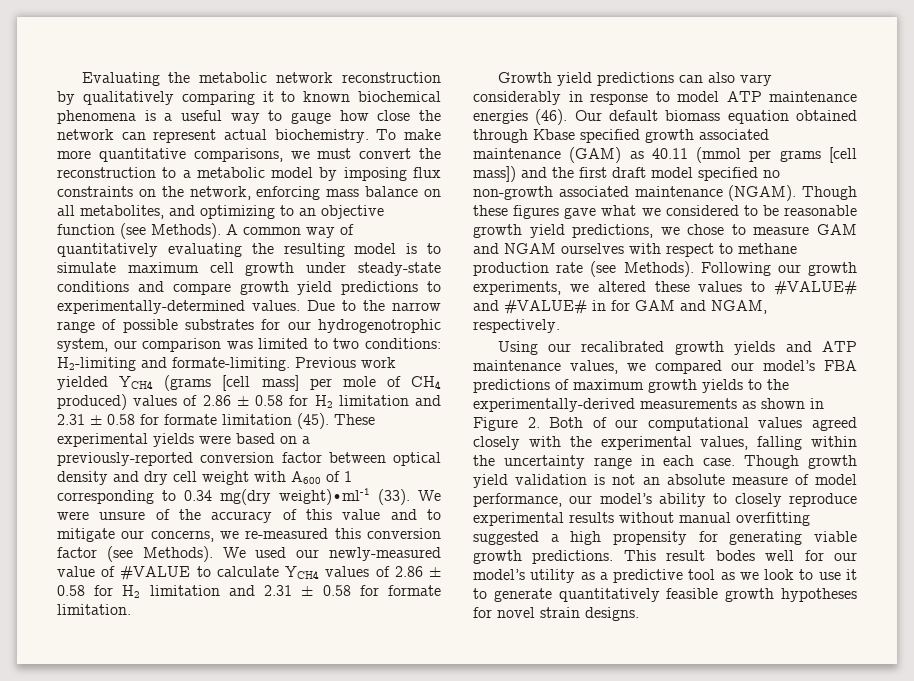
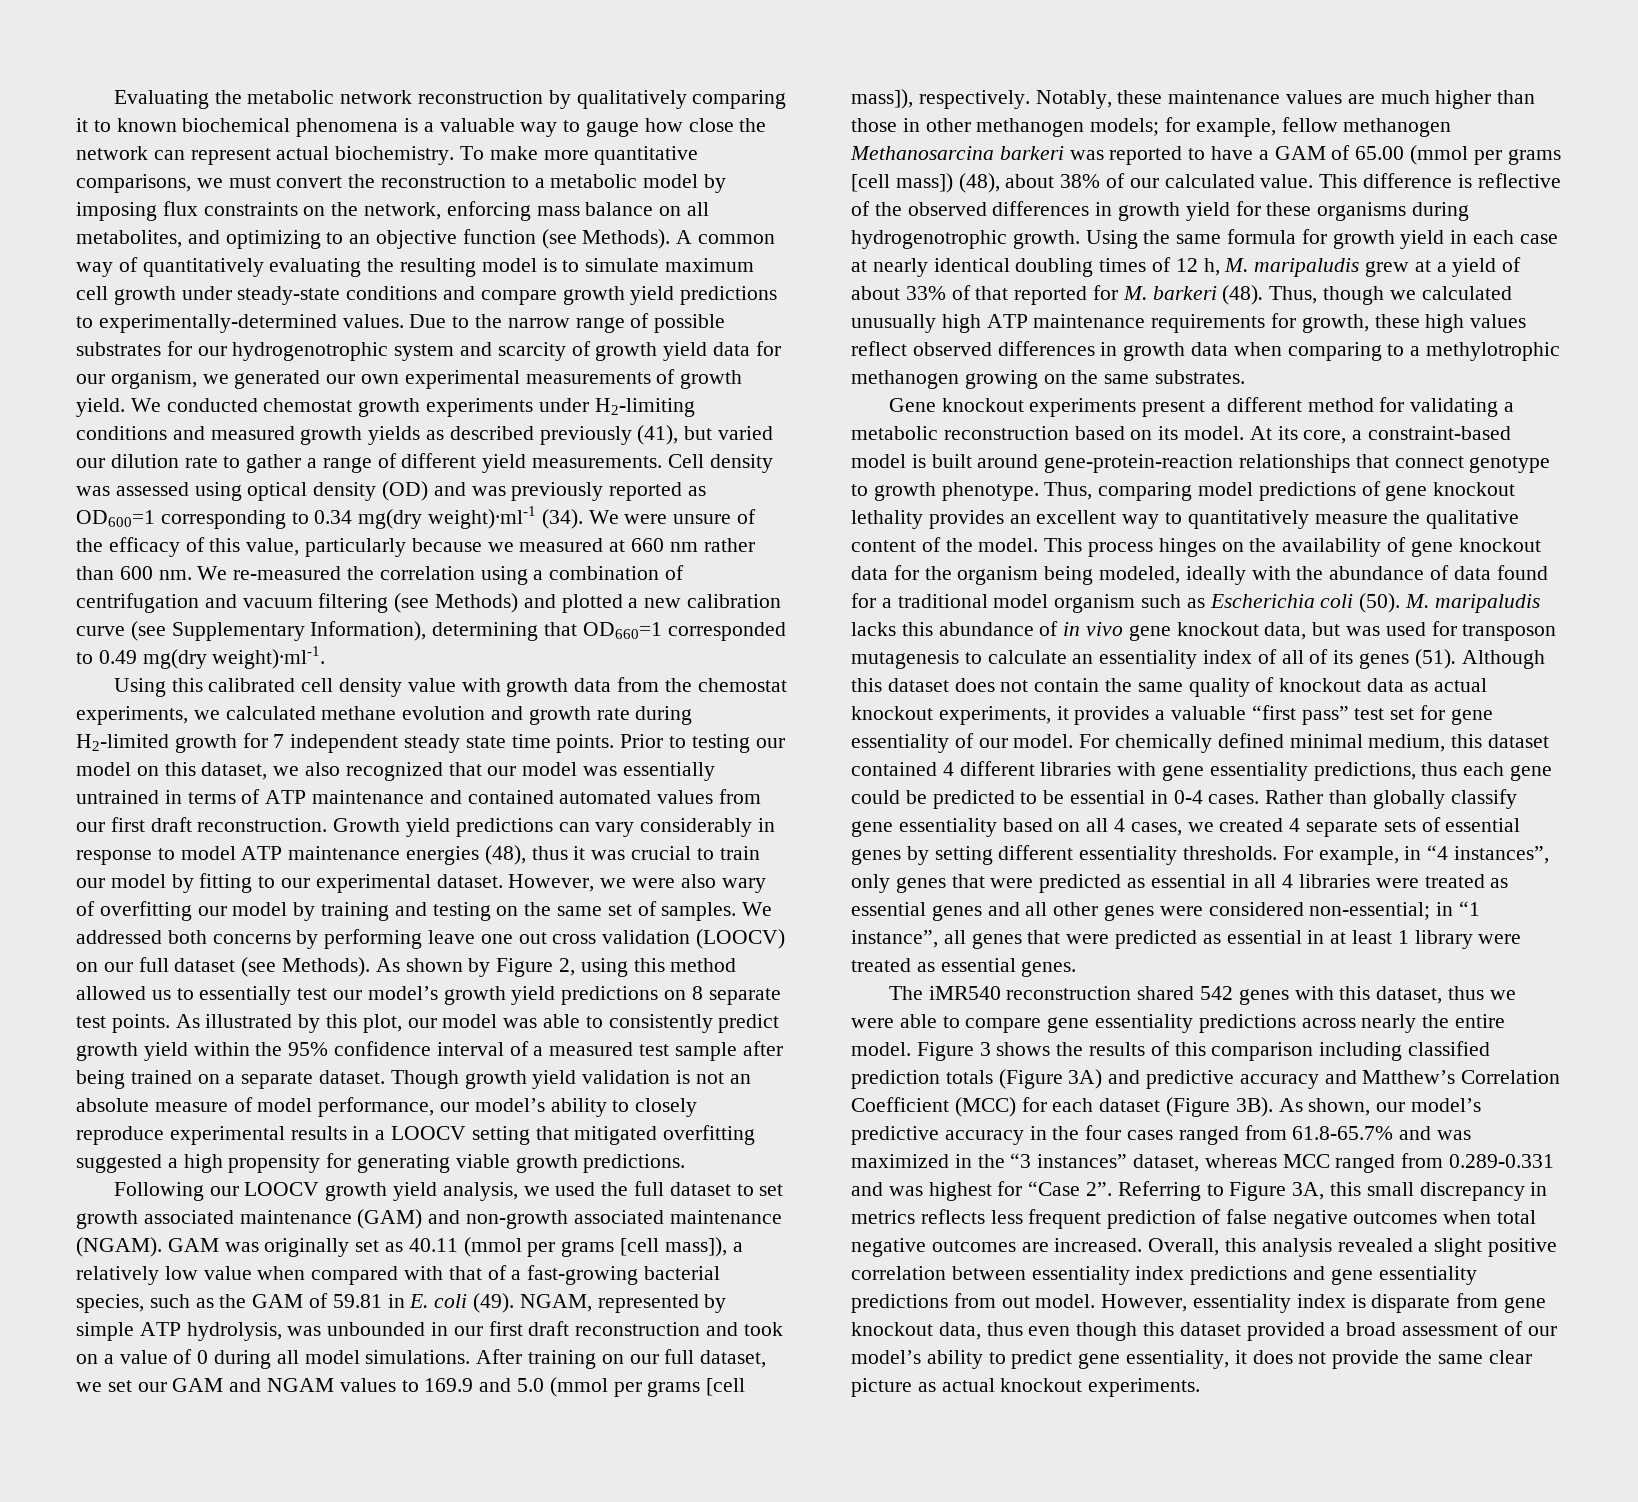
- Evaluating the metabolic network reconstruction by qualitatively comparing it to known biochemical phenomena is a useful way to gauge how close the network can represent actual biochemistry.
+ Evaluating the metabolic network reconstruction by qualitatively comparing it to known biochemical phenomena is a valuable way to gauge how close the network can represent actual biochemistry.
- Due to the narrow range of possible substrates for our hydrogenotrophic system, our comparison was limited to two conditions: H2-limiting and formate-limiting. Previous work yielded YCH4 (grams [cell mass] per mole of CH4 produced) values of 2.86 ± 0.58 for H2 limitation and 2.31 ± 0.58 for formate limitation (45). These experimental yields were based on a previously-reported conversion factor between optical density and dry cell weight with A600 of 1 corresponding to 0.34 mg(dry weight)∙ml-1 (33).
+ Due to the narrow range of possible substrates for our hydrogenotrophic system and scarcity of growth yield data for our organism, we generated our own experimental measurements of growth yield. We conducted chemostat growth experiments under H2-limiting conditions and measured growth yields as described previously (41), but varied our dilution rate to gather a range of different yield measurements. Cell density was assessed using optical density (OD) and was previously reported as OD600=1 corresponding to 0.34 mg(dry weight)∙ml-1 (34).
- We were unsure of the accuracy of this value and to mitigate our concerns, we re-measured this conversion factor (see Methods). We used our newly-measured value of #VALUE to calculate YCH4 values of 2.86 ± 0.58 for H2 limitation and 2.31 ± 0.58 for formate limitation.
- Growth yield predictions can also vary considerably in response to model ATP maintenance energies (46). Our default biomass equation obtained through Kbase specified growth associated maintenance (GAM) as 40.11 (mmol per grams [cell mass]) and the first draft model specified no non-growth associated maintenance (NGAM). Though these figures gave what we considered to be reasonable growth yield predictions, we chose to measure GAM and NGAM ourselves with respect to methane production rate (see Methods). Following our growth experiments, we altered these values to #VALUE# and #VALUE# in for GAM and NGAM, respectively.
- Using our recalibrated growth yields and ATP maintenance values, we compared our model’s FBA predictions of maximum growth yields to the experimentally-derived measurements as shown in Figure 2. Both of our computational values agreed closely with the experimental values, falling within the uncertainty range in each case.
+ We were unsure of the efficacy of this value, particularly because we measured at 660 nm rather than 600 nm. We re-measured the correlation using a combination of centrifugation and vacuum filtering (see Methods) and plotted a new calibration curve (see Supplementary Information), determining that OD660=1 corresponded to 0.49 mg(dry weight)∙ml-1.
+ Using this calibrated cell density value with growth data from the chemostat experiments, we calculated methane evolution and growth rate during H2-limited growth for 7 independent steady state time points. Prior to testing our model on this dataset, we also recognized that our model was essentially untrained in terms of ATP maintenance and contained automated values from our first draft reconstruction. Growth yield predictions can vary considerably in response to model ATP maintenance energies (48), thus it was crucial to train our model by fitting to our experimental dataset. However, we were also wary of overfitting our model by training and testing on the same set of samples. We addressed both concerns by performing leave one out cross validation (LOOCV) on our full dataset (see Methods). As shown by Figure 2, using this method allowed us to essentially test our model’s growth yield predictions on 8 separate test points. As illustrated by this plot, our model was able to consistently predict growth yield within the 95% confidence interval of a measured test sample after being trained on a separate dataset.
- Though growth yield validation is not an absolute measure of model performance, our model’s ability to closely reproduce experimental results without manual overfitting suggested a high propensity for generating viable growth predictions. This result bodes well for our model’s utility as a predictive tool as we look to use it to generate quantitatively feasible growth hypotheses for novel strain designs.
+ Though growth yield validation is not an absolute measure of model performance, our model’s ability to closely reproduce experimental results in a LOOCV setting that mitigated overfitting suggested a high propensity for generating viable growth predictions.
+ Following our LOOCV growth yield analysis, we used the full dataset to set growth associated maintenance (GAM) and non-growth associated maintenance (NGAM). GAM was originally set as 40.11 (mmol per grams [cell mass]), a relatively low value when compared with that of a fast-growing bacterial species, such as the GAM of 59.81 in E. coli (49). NGAM, represented by simple ATP hydrolysis, was unbounded in our first draft reconstruction and took on a value of 0 during all model simulations. After training on our full dataset, we set our GAM and NGAM values to 169.9 and 5.0 (mmol per grams [cell mass]), respectively. Notably, these maintenance values are much higher than those in other methanogen models; for example, fellow methanogen Methanosarcina barkeri was reported to have a GAM of 65.00 (mmol per grams [cell mass]) (48), about 38% of our calculated value. This difference is reflective of the observed differences in growth yield for these organisms during hydrogenotrophic growth. Using the same formula for growth yield in each case at nearly identical doubling times of 12 h, M. maripaludis grew at a yield of about 33% of that reported for M. barkeri (48). Thus, though we calculated unusually high ATP maintenance requirements for growth, these high values reflect observed differences in growth data when comparing to a methylotrophic methanogen growing on the same substrates.
+ Gene knockout experiments present a different method for validating a metabolic reconstruction based on its model. At its core, a constraint-based model is built around gene-protein-reaction relationships that connect genotype to growth phenotype. Thus, comparing model predictions of gene knockout lethality provides an excellent way to quantitatively measure the qualitative content of the model. This process hinges on the availability of gene knockout data for the organism being modeled, ideally with the abundance of data found for a traditional model organism such as Escherichia coli (50). M. maripaludis lacks this abundance of in vivo gene knockout data, but was used for transposon mutagenesis to calculate an essentiality index of all of its genes (51). Although this dataset does not contain the same quality of knockout data as actual knockout experiments, it provides a valuable “first pass” test set for gene essentiality of our model. For chemically defined minimal medium, this dataset contained 4 different libraries with gene essentiality predictions, thus each gene could be predicted to be essential in 0-4 cases. Rather than globally classify gene essentiality based on all 4 cases, we created 4 separate sets of essential genes by setting different essentiality thresholds. For example, in “4 instances”, only genes that were predicted as essential in all 4 libraries were treated as essential genes and all other genes were considered non-essential; in “1 instance”, all genes that were predicted as essential in at least 1 library were treated as essential genes.
+ The iMR540 reconstruction shared 542 genes with this dataset, thus we were able to compare gene essentiality predictions across nearly the entire model. Figure 3 shows the results of this comparison including classified prediction totals (Figure 3A) and predictive accuracy and Matthew’s Correlation Coefficient (MCC) for each dataset (Figure 3B). As shown, our model’s predictive accuracy in the four cases ranged from 61.8-65.7% and was maximized in the “3 instances” dataset, whereas MCC ranged from 0.289-0.331 and was highest for “Case 2”. Referring to Figure 3A, this small discrepancy in metrics reflects less frequent prediction of false negative outcomes when total negative outcomes are increased. Overall, this analysis revealed a slight positive correlation between essentiality index predictions and gene essentiality predictions from out model. However, essentiality index is disparate from gene knockout data, thus even though this dataset provided a broad assessment of our model’s ability to predict gene essentiality, it does not provide the same clear picture as actual knockout experiments.

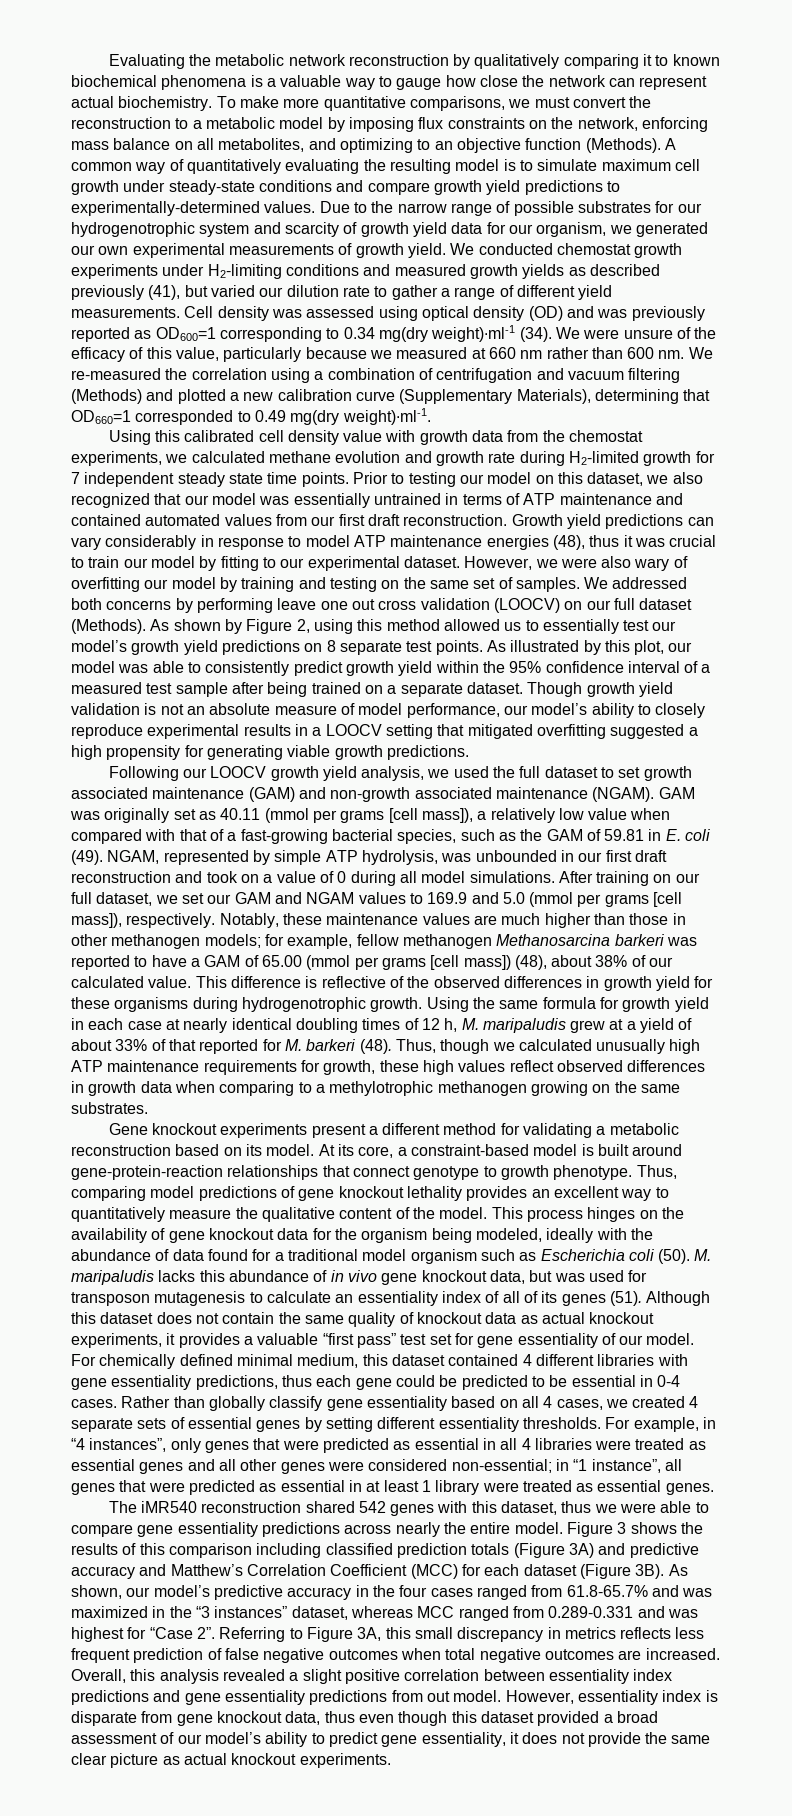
- To make more quantitative comparisons, we must convert the reconstruction to a metabolic model by imposing flux constraints on the network, enforcing mass balance on all metabolites, and optimizing to an objective function (see Methods).
+ To make more quantitative comparisons, we must convert the reconstruction to a metabolic model by imposing flux constraints on the network, enforcing mass balance on all metabolites, and optimizing to an objective function (Methods).
- We re-measured the correlation using a combination of centrifugation and vacuum filtering (see Methods) and plotted a new calibration curve (see Supplementary Information), determining that OD660=1 corresponded to 0.49 mg(dry weight)∙ml-1.
+ We re-measured the correlation using a combination of centrifugation and vacuum filtering (Methods) and plotted a new calibration curve (Supplementary Materials), determining that OD660=1 corresponded to 0.49 mg(dry weight)∙ml-1.
- We addressed both concerns by performing leave one out cross validation (LOOCV) on our full dataset (see Methods).
+ We addressed both concerns by performing leave one out cross validation (LOOCV) on our full dataset (Methods).

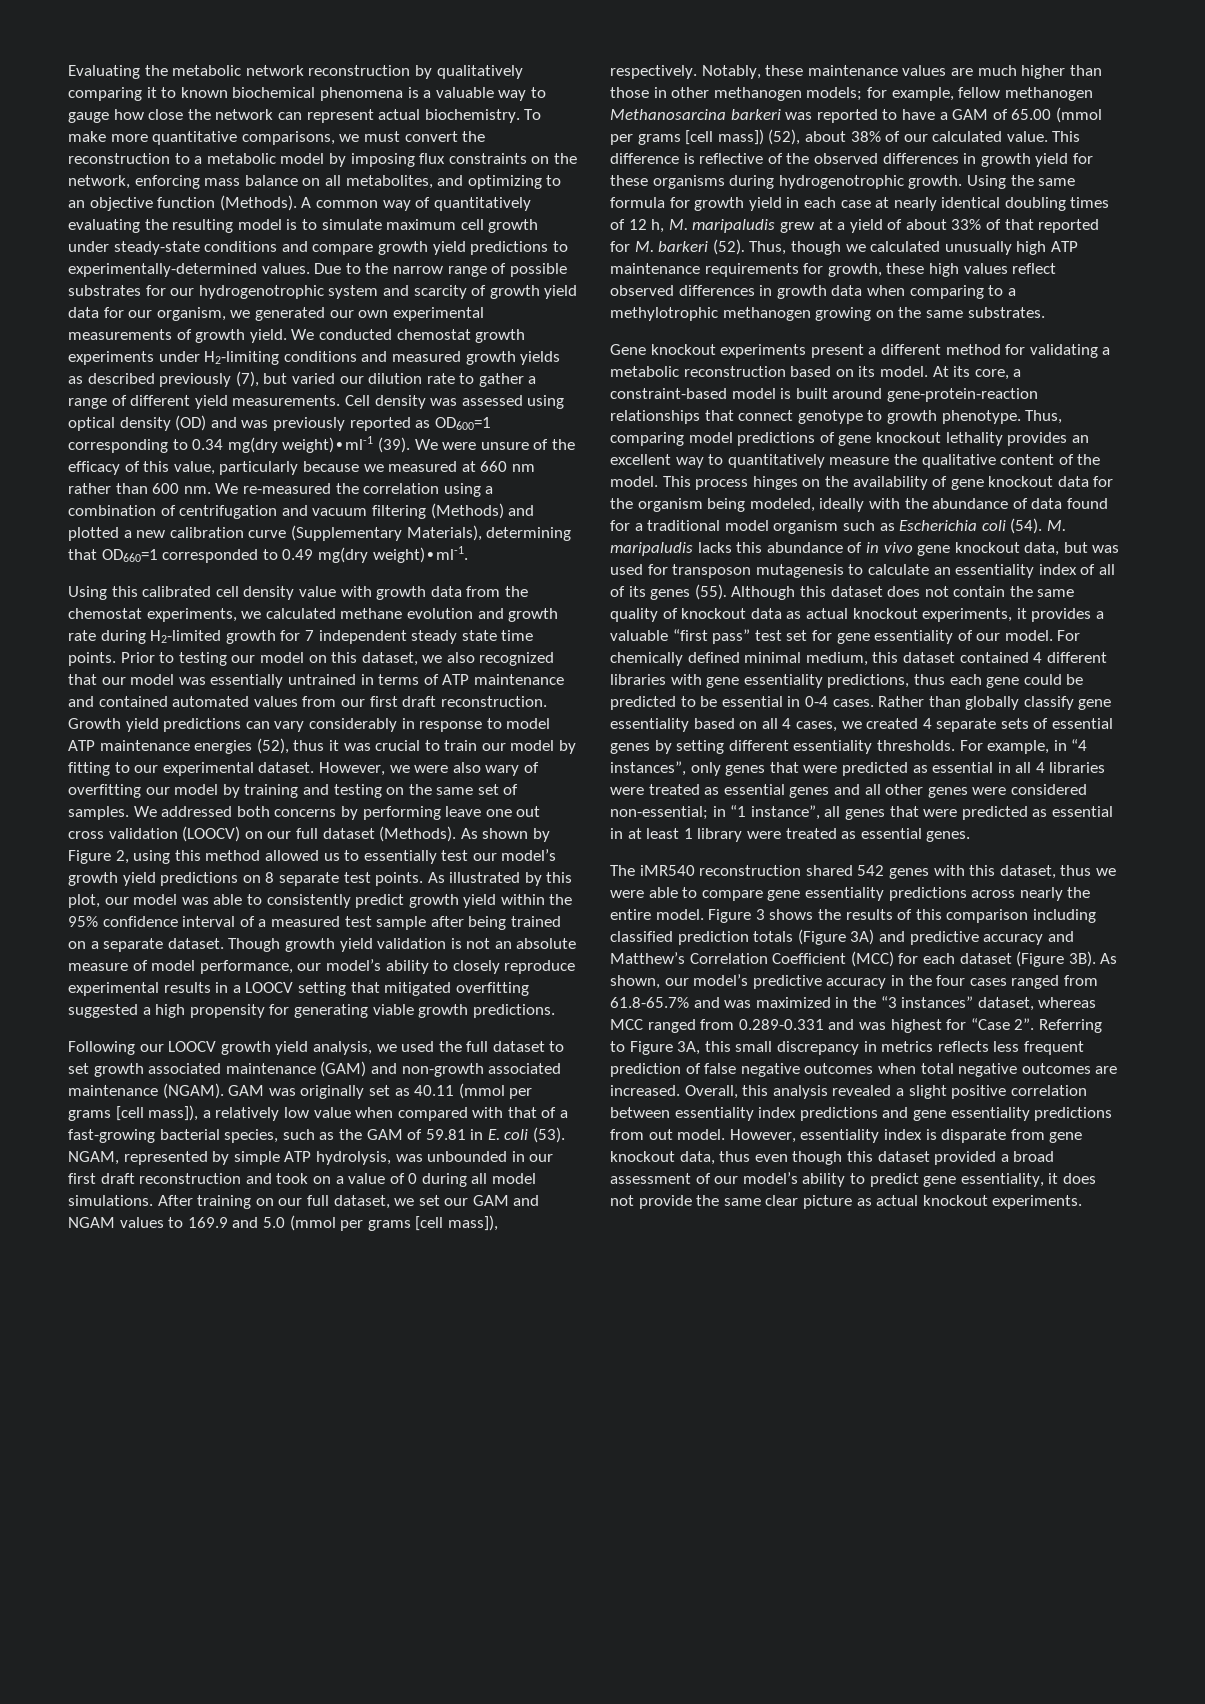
- We conducted chemostat growth experiments under H2-limiting conditions and measured growth yields as described previously (41), but varied our dilution rate to gather a range of different yield measurements.
+ We conducted chemostat growth experiments under H2-limiting conditions and measured growth yields as described previously (7), but varied our dilution rate to gather a range of different yield measurements.
- Cell density was assessed using optical density (OD) and was previously reported as OD600=1 corresponding to 0.34 mg(dry weight)∙ml-1 (34).
+ Cell density was assessed using optical density (OD) and was previously reported as OD600=1 corresponding to 0.34 mg(dry weight)∙ml-1 (39).
- Growth yield predictions can vary considerably in response to model ATP maintenance energies (48), thus it was crucial to train our model by fitting to our experimental dataset.
+ Growth yield predictions can vary considerably in response to model ATP maintenance energies (52), thus it was crucial to train our model by fitting to our experimental dataset.
- GAM was originally set as 40.11 (mmol per grams [cell mass]), a relatively low value when compared with that of a fast-growing bacterial species, such as the GAM of 59.81 in E. coli (49).
+ GAM was originally set as 40.11 (mmol per grams [cell mass]), a relatively low value when compared with that of a fast-growing bacterial species, such as the GAM of 59.81 in E. coli (53).
- Notably, these maintenance values are much higher than those in other methanogen models; for example, fellow methanogen Methanosarcina barkeri was reported to have a GAM of 65.00 (mmol per grams [cell mass]) (48), about 38% of our calculated value.
+ Notably, these maintenance values are much higher than those in other methanogen models; for example, fellow methanogen Methanosarcina barkeri was reported to have a GAM of 65.00 (mmol per grams [cell mass]) (52), about 38% of our calculated value.
- Using the same formula for growth yield in each case at nearly identical doubling times of 12 h, M. maripaludis grew at a yield of about 33% of that reported for M. barkeri (48).
+ Using the same formula for growth yield in each case at nearly identical doubling times of 12 h, M. maripaludis grew at a yield of about 33% of that reported for M. barkeri (52).
- This process hinges on the availability of gene knockout data for the organism being modeled, ideally with the abundance of data found for a traditional model organism such as Escherichia coli (50).
+ This process hinges on the availability of gene knockout data for the organism being modeled, ideally with the abundance of data found for a traditional model organism such as Escherichia coli (54).
- M. maripaludis lacks this abundance of in vivo gene knockout data, but was used for transposon mutagenesis to calculate an essentiality index of all of its genes (51).
+ M. maripaludis lacks this abundance of in vivo gene knockout data, but was used for transposon mutagenesis to calculate an essentiality index of all of its genes (55).

